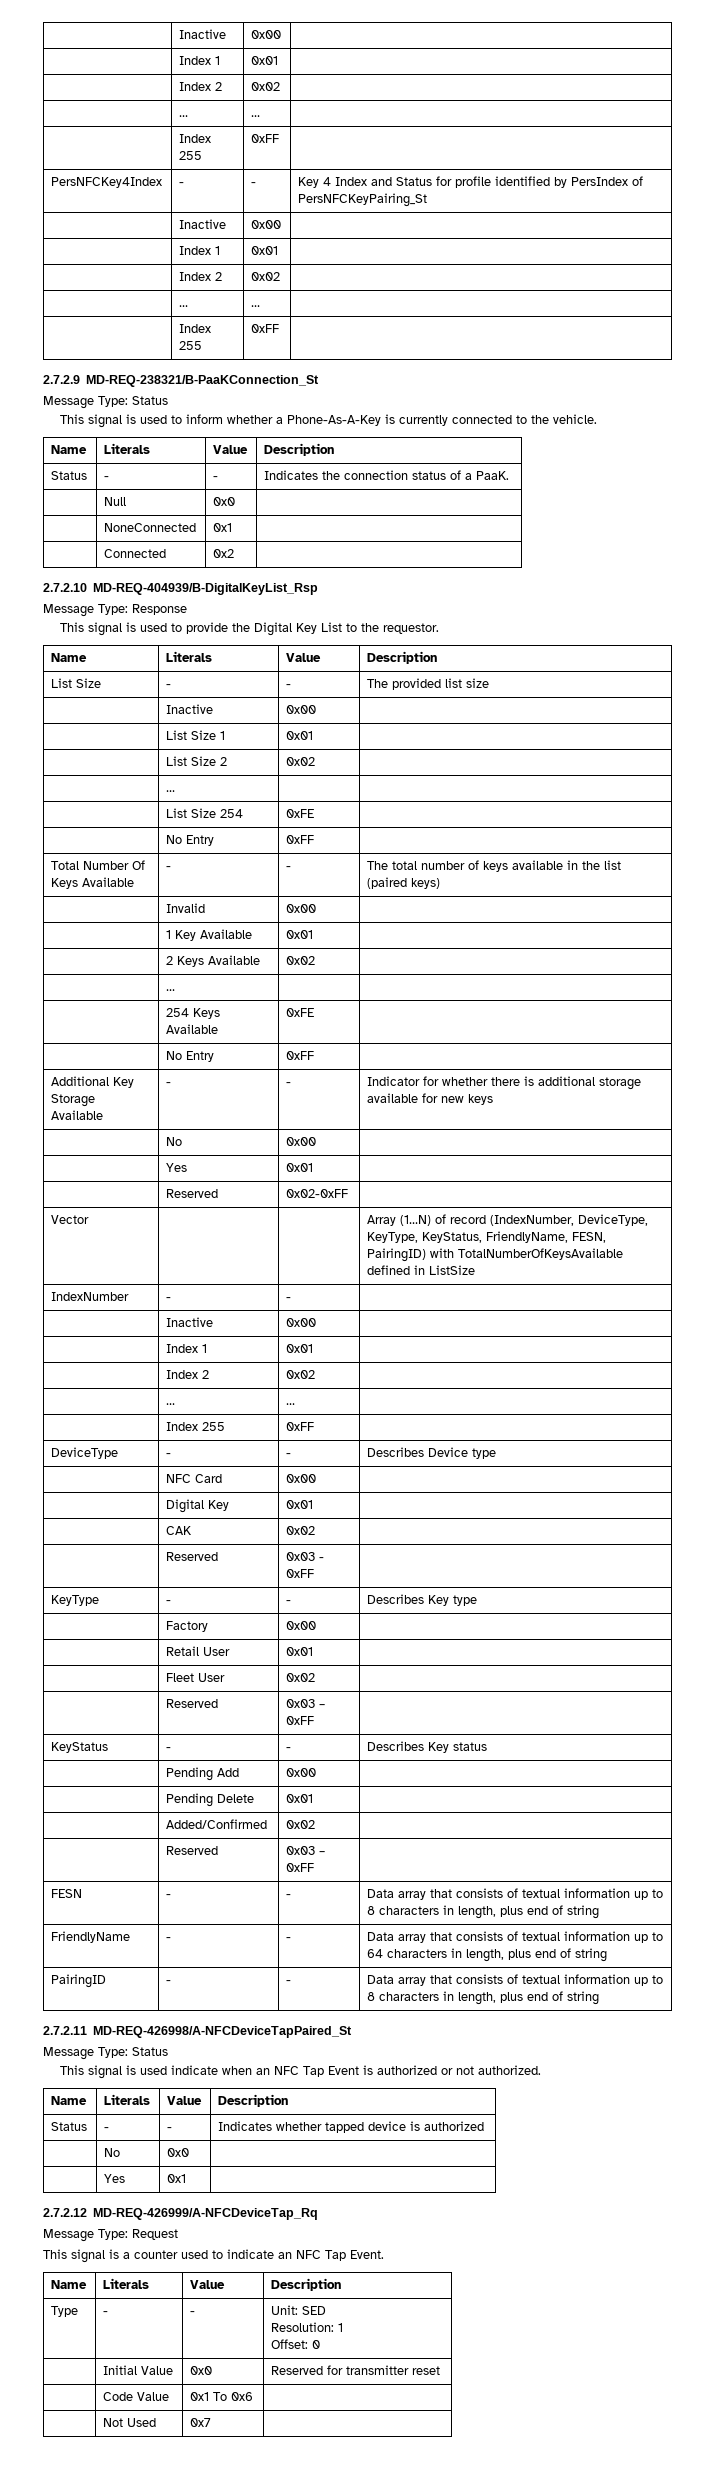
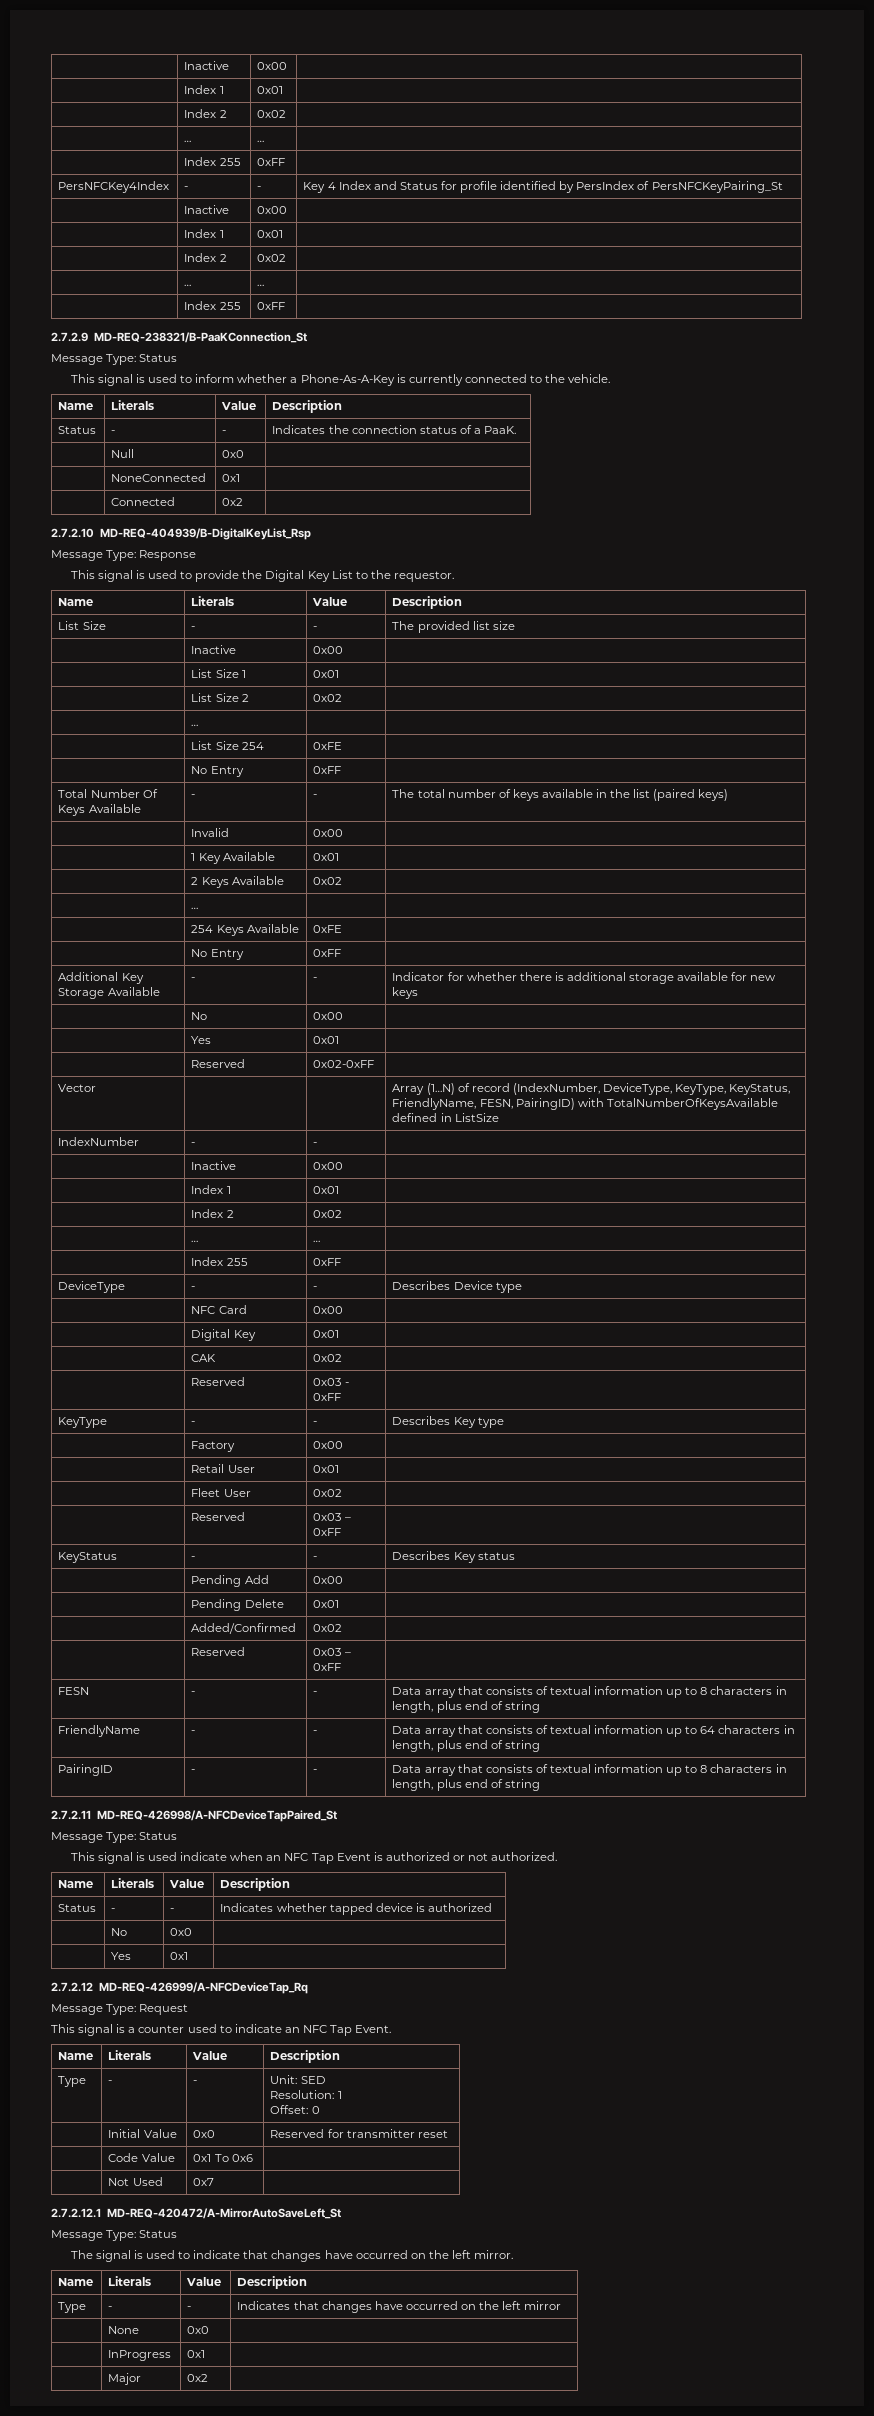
+ 2.7.2.12.1 MD-REQ-420472/A-MirrorAutoSaveLeft_St
+ Message Type: Status
+ The signal is used to indicate that changes have occurred on the left mirror.
+ Name | Literals | Value | Description
+ Type | - | - | Indicates that changes have occurred on the left mirror
+ | None | 0x0 |
+ | InProgress | 0x1 |
+ | Major | 0x2 |

